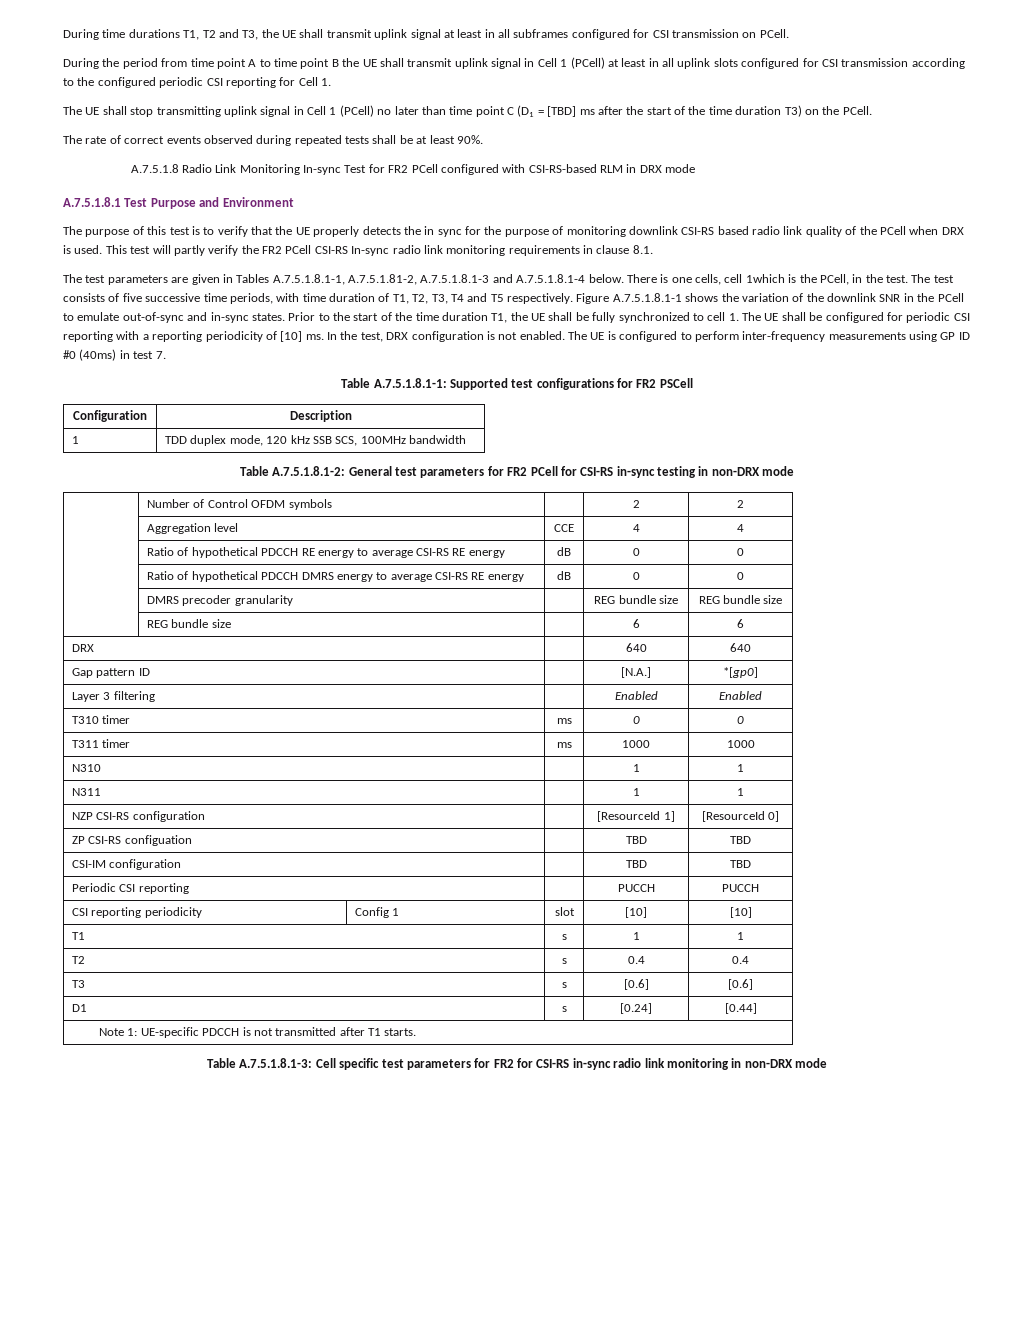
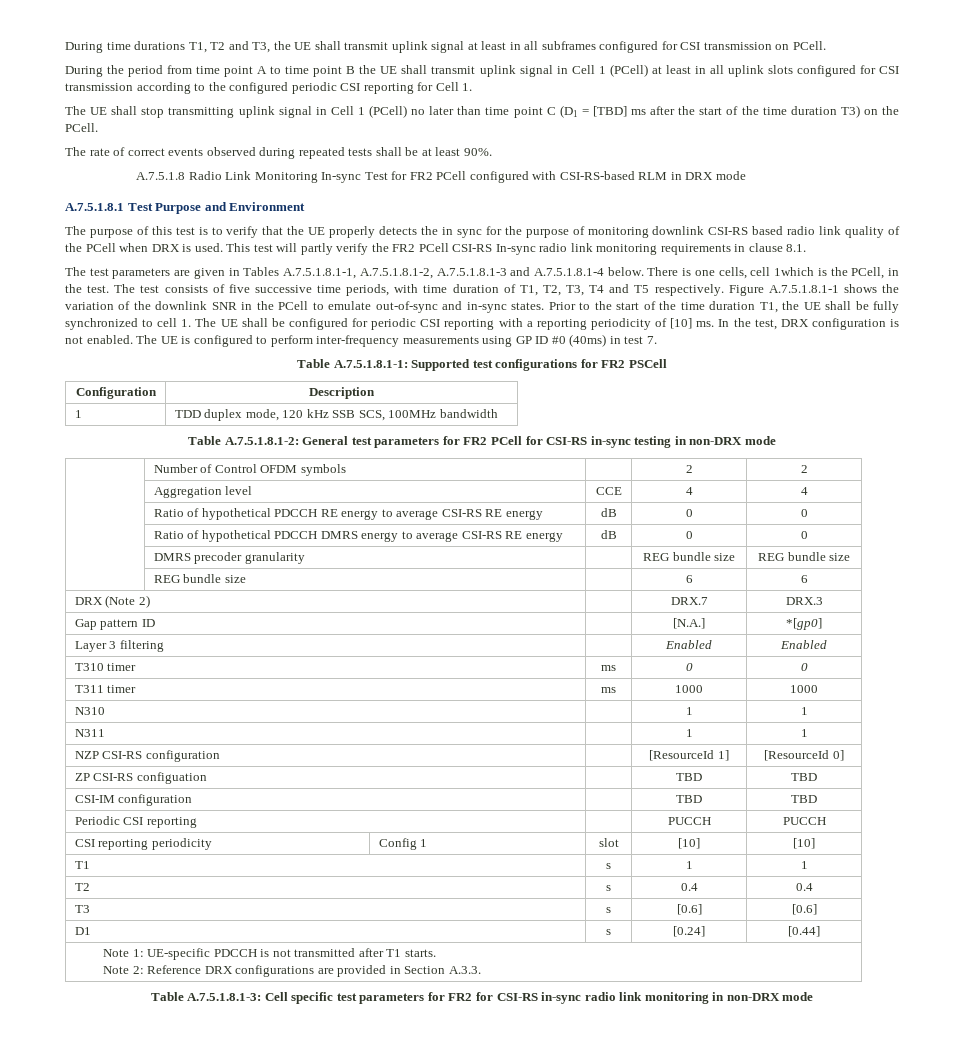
- The test parameters are given in Tables A.7.5.1.8.1-1, A.7.5.1.81-2, A.7.5.1.8.1-3 and A.7.5.1.8.1-4 below.
+ The test parameters are given in Tables A.7.5.1.8.1-1, A.7.5.1.8.1-2, A.7.5.1.8.1-3 and A.7.5.1.8.1-4 below.
- DRX | | 640 | 640
+ DRX (Note 2) | | DRX.7 | DRX.3
  Note 1: UE-specific PDCCH is not transmitted after T1 starts.
+ Note 2: Reference DRX configurations are provided in Section A.3.3.

